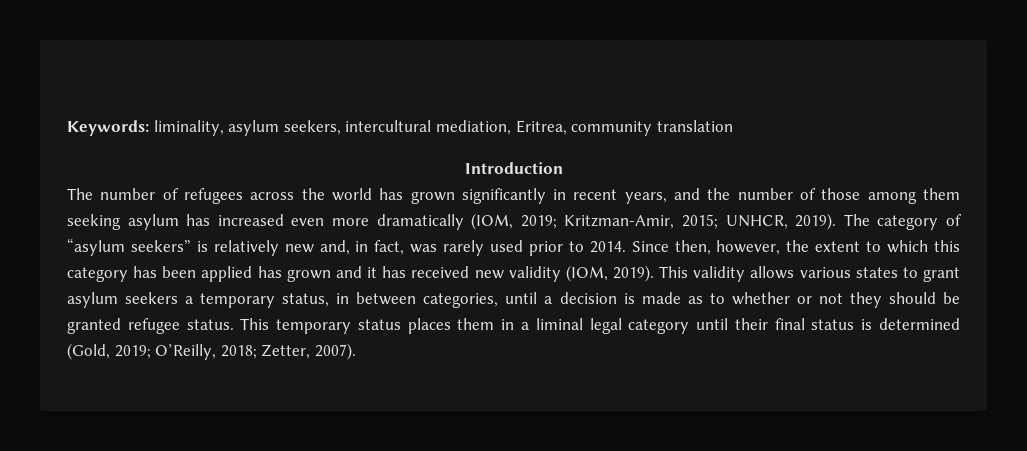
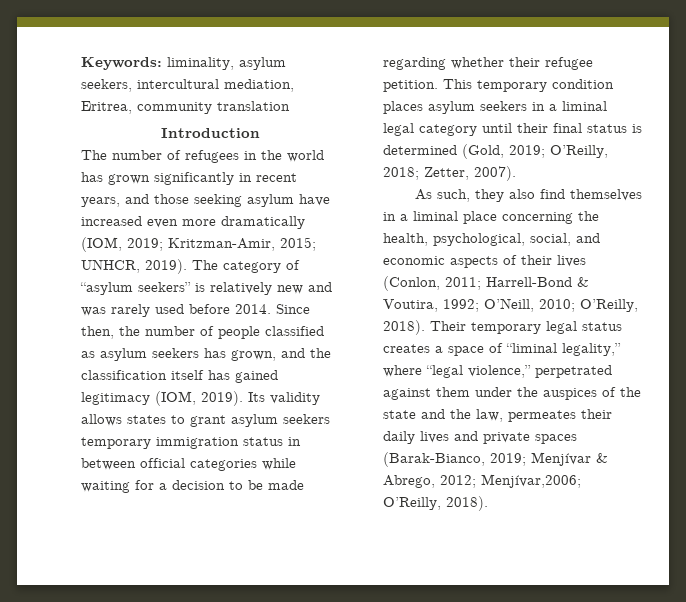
- The number of refugees across the world has grown significantly in recent years, and the number of those among them seeking asylum has increased even more dramatically (IOM, 2019; Kritzman-Amir, 2015; UNHCR, 2019).
+ The number of refugees in the world has grown significantly in recent years, and those seeking asylum have increased even more dramatically (IOM, 2019; Kritzman-Amir, 2015; UNHCR, 2019).
- The category of “asylum seekers” is relatively new and, in fact, was rarely used prior to 2014.
+ The category of “asylum seekers” is relatively new and was rarely used before 2014.
- Since then, however, the extent to which this category has been applied has grown and it has received new validity (IOM, 2019).
+ Since then, the number of people classified as asylum seekers has grown, and the classification itself has gained legitimacy (IOM, 2019).
- This validity allows various states to grant asylum seekers a temporary status, in between categories, until a decision is made as to whether or not they should be granted refugee status. This temporary status places them in a liminal legal category until their final status is determined (Gold, 2019; O’Reilly, 2018; Zetter, 2007).
+ Its validity allows states to grant asylum seekers temporary immigration status in between official categories while waiting for a decision to be made regarding whether their refugee petition. This temporary condition places asylum seekers in a liminal legal category until their final status is determined (Gold, 2019; O’Reilly, 2018; Zetter, 2007).
+ As such, they also find themselves in a liminal place concerning the health, psychological, social, and economic aspects of their lives (Conlon, 2011; Harrell-Bond & Voutira, 1992; O’Neill, 2010; O’Reilly, 2018). Their temporary legal status creates a space of “liminal legality,” where “legal violence,” perpetrated against them under the auspices of the state and the law, permeates their daily lives and private spaces (Barak-Bianco, 2019; Menjívar & Abrego, 2012; Menjívar,2006; O’Reilly, 2018).

